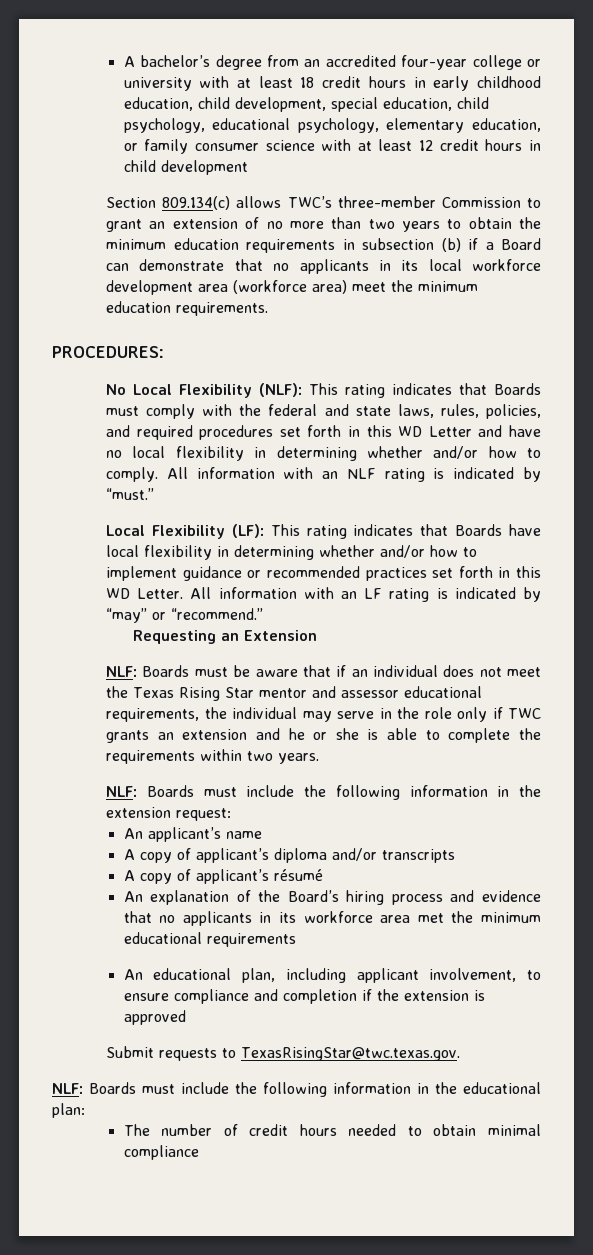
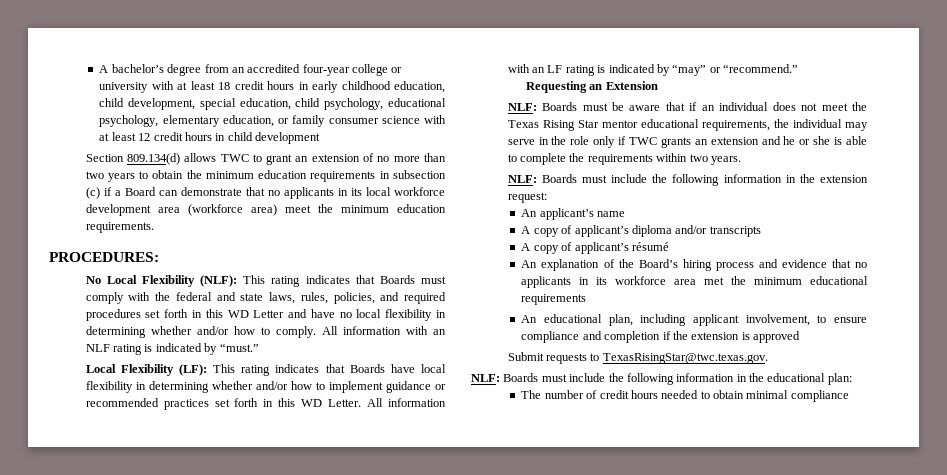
- Section 809.134(c) allows TWC’s three-member Commission to grant an extension of no more than two years to obtain the minimum education requirements in subsection (b) if a Board can demonstrate that no applicants in its local workforce development area (workforce area) meet the minimum education requirements.
+ Section 809.134(d) allows TWC to grant an extension of no more than two years to obtain the minimum education requirements in subsection (c) if a Board can demonstrate that no applicants in its local workforce development area (workforce area) meet the minimum education requirements.
- NLF: Boards must be aware that if an individual does not meet the Texas Rising Star mentor and assessor educational requirements, the individual may serve in the role only if TWC grants an extension and he or she is able to complete the requirements within two years.
+ NLF: Boards must be aware that if an individual does not meet the Texas Rising Star mentor educational requirements, the individual may serve in the role only if TWC grants an extension and he or she is able to complete the requirements within two years.

